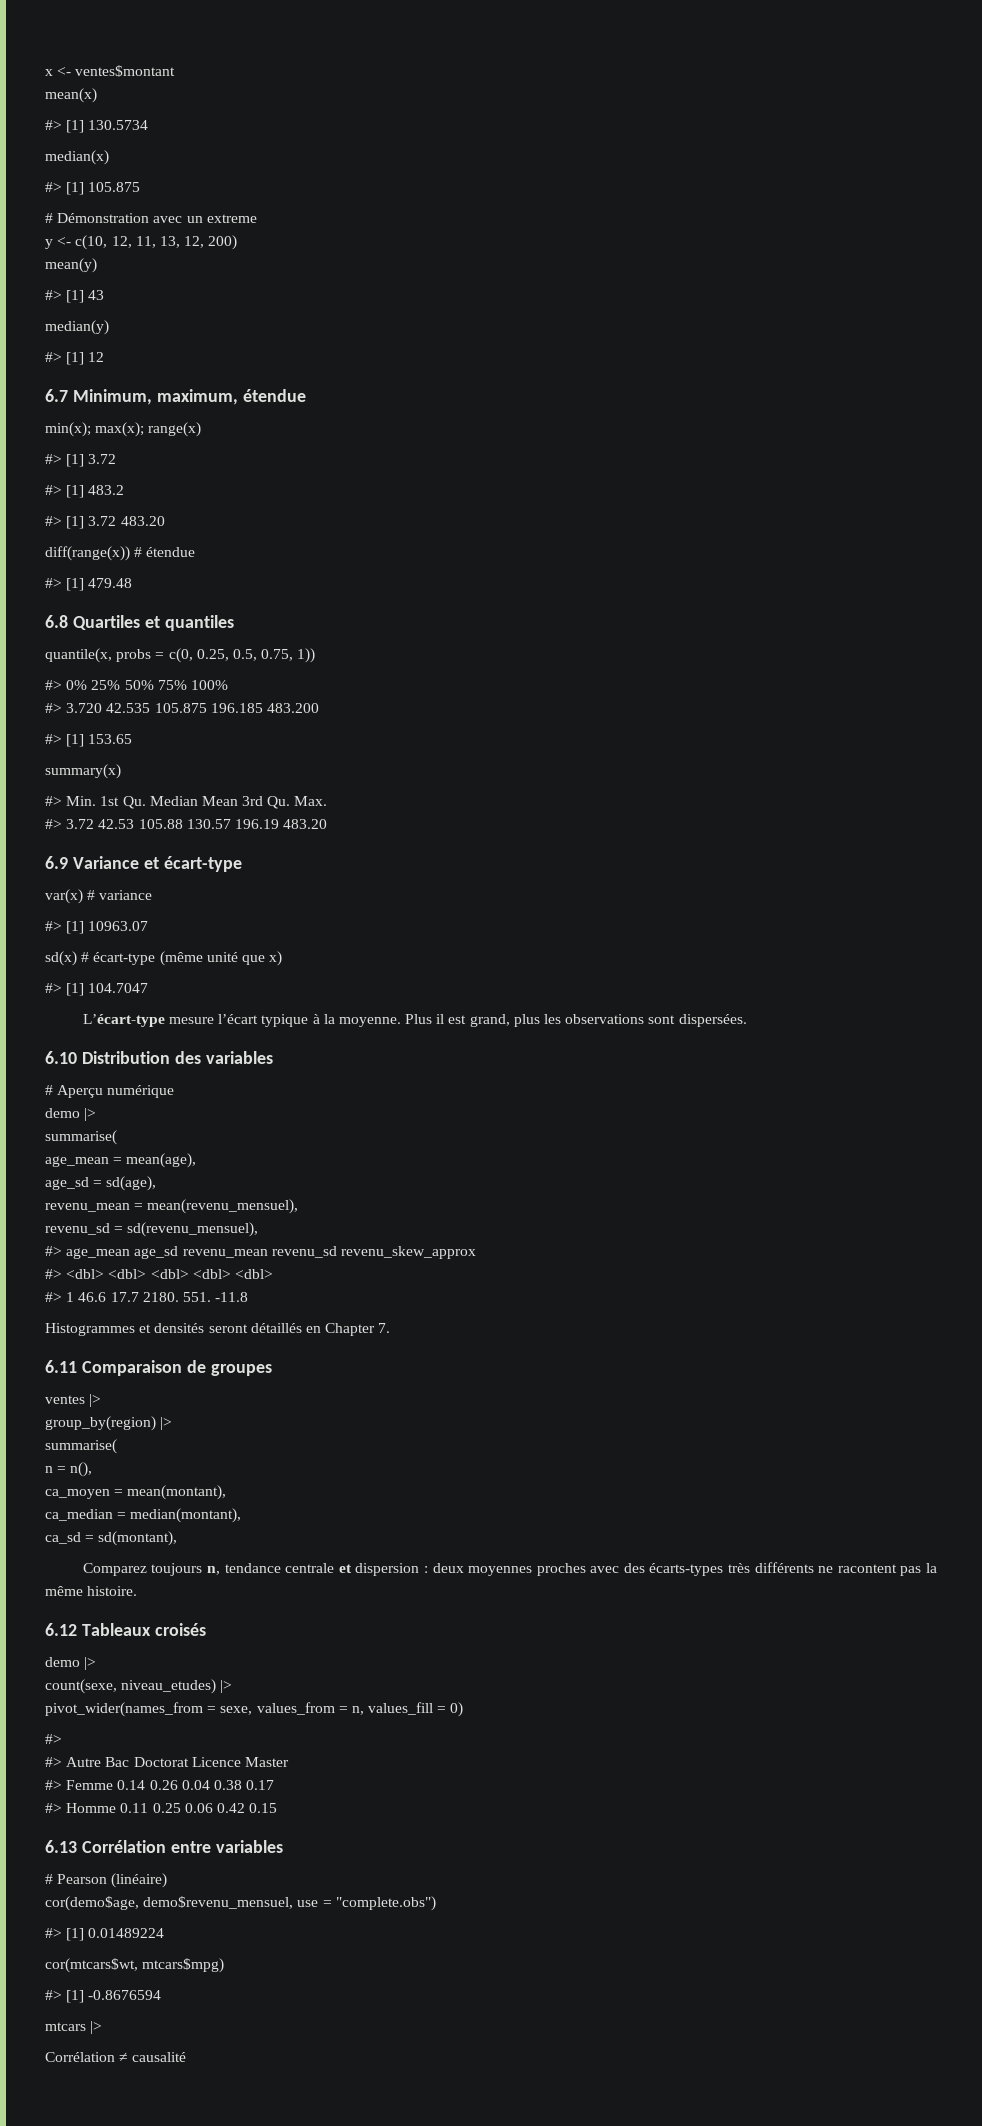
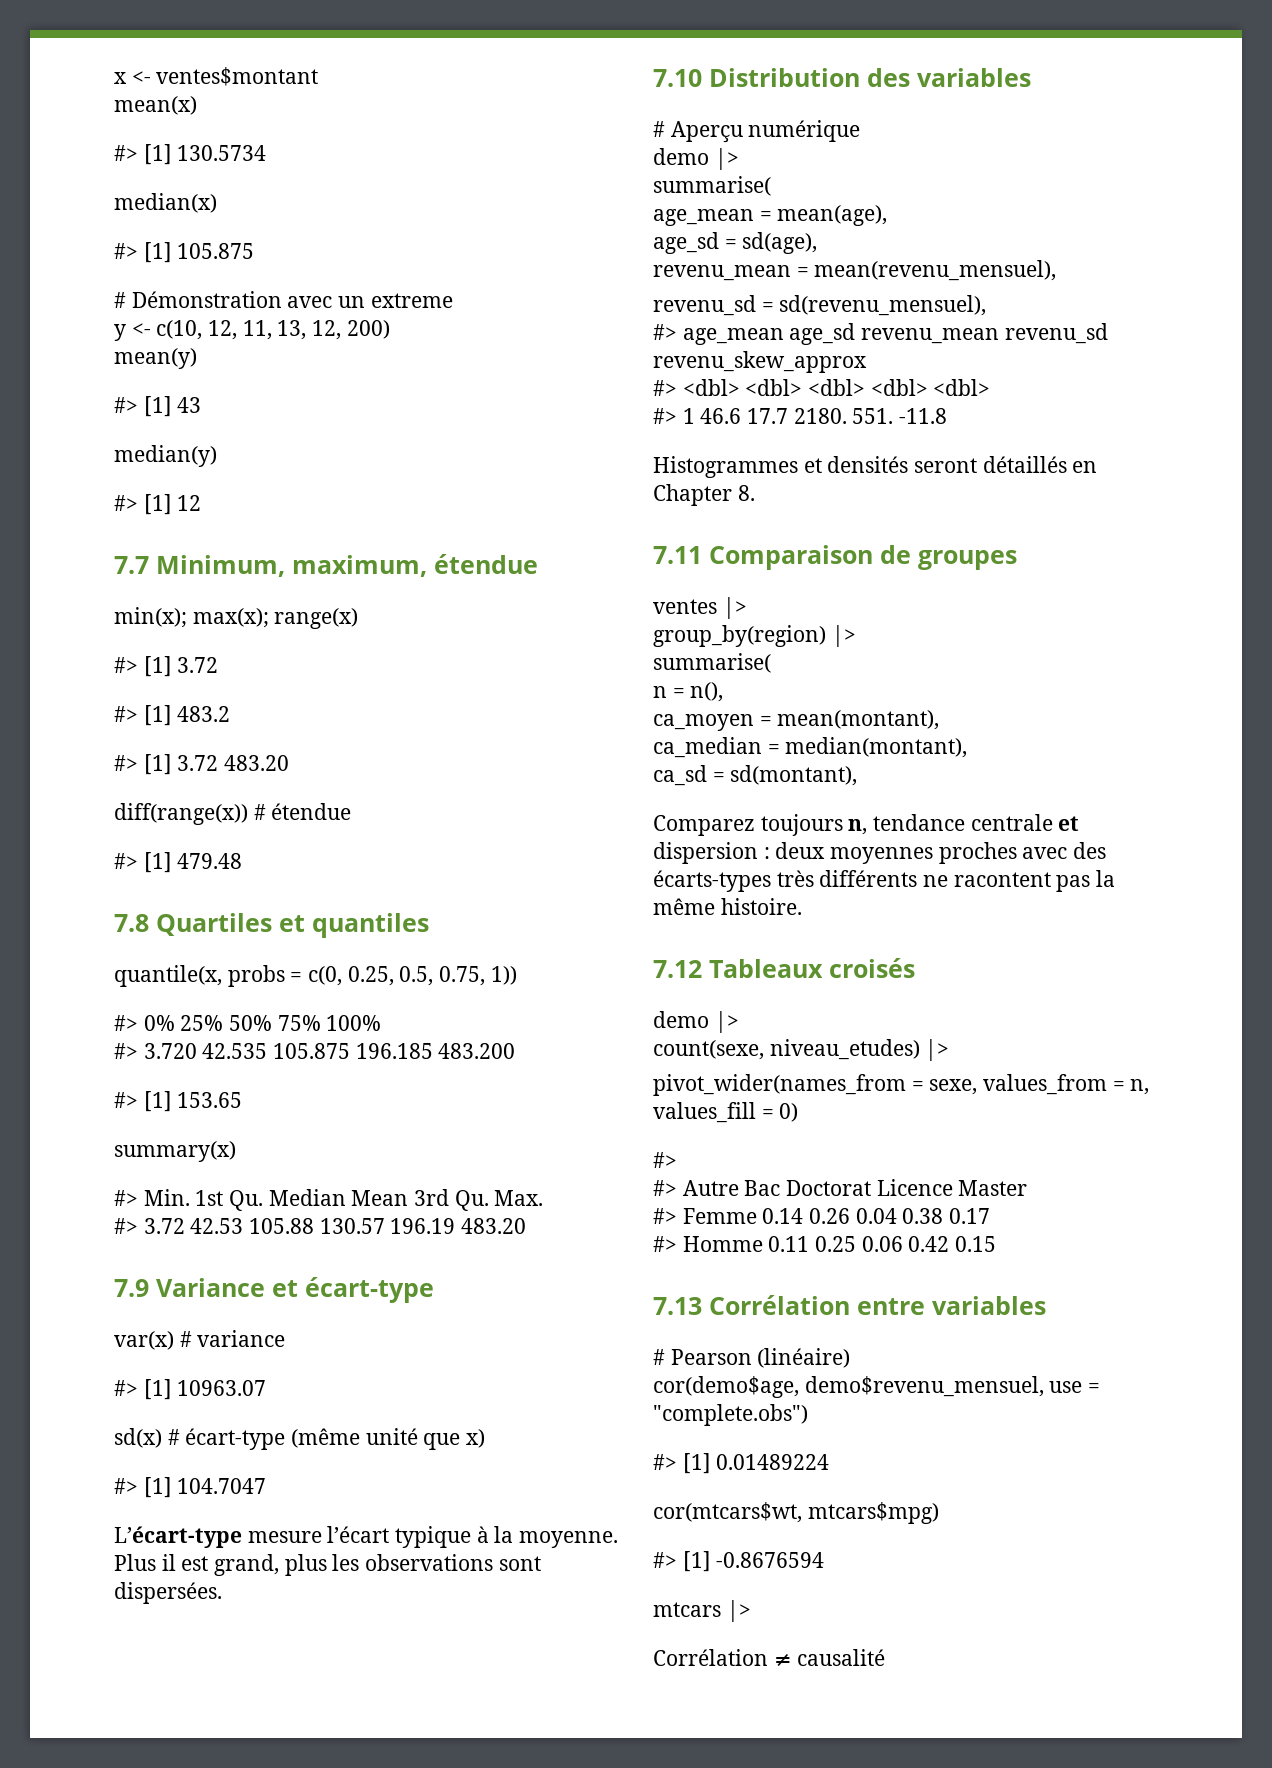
- 6.7 Minimum, maximum, étendue
+ 7.7 Minimum, maximum, étendue
- 6.8 Quartiles et quantiles
+ 7.8 Quartiles et quantiles
- 6.9 Variance et écart-type
+ 7.9 Variance et écart-type
- 6.10 Distribution des variables
+ 7.10 Distribution des variables
- Histogrammes et densités seront détaillés en Chapter 7.
- 6.11 Comparaison de groupes
+ Histogrammes et densités seront détaillés en Chapter 8.
+ 7.11 Comparaison de groupes
- 6.12 Tableaux croisés
+ 7.12 Tableaux croisés
- 6.13 Corrélation entre variables
+ 7.13 Corrélation entre variables

